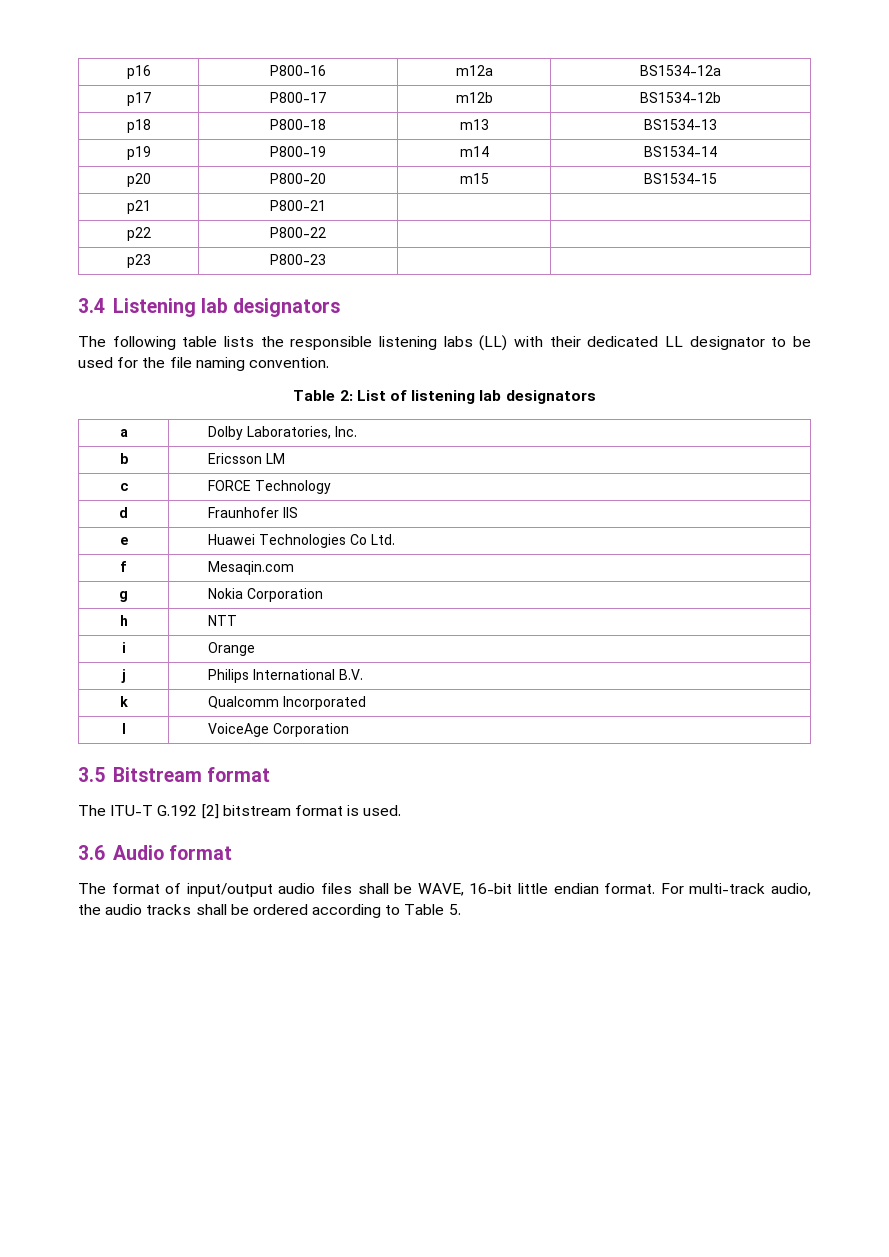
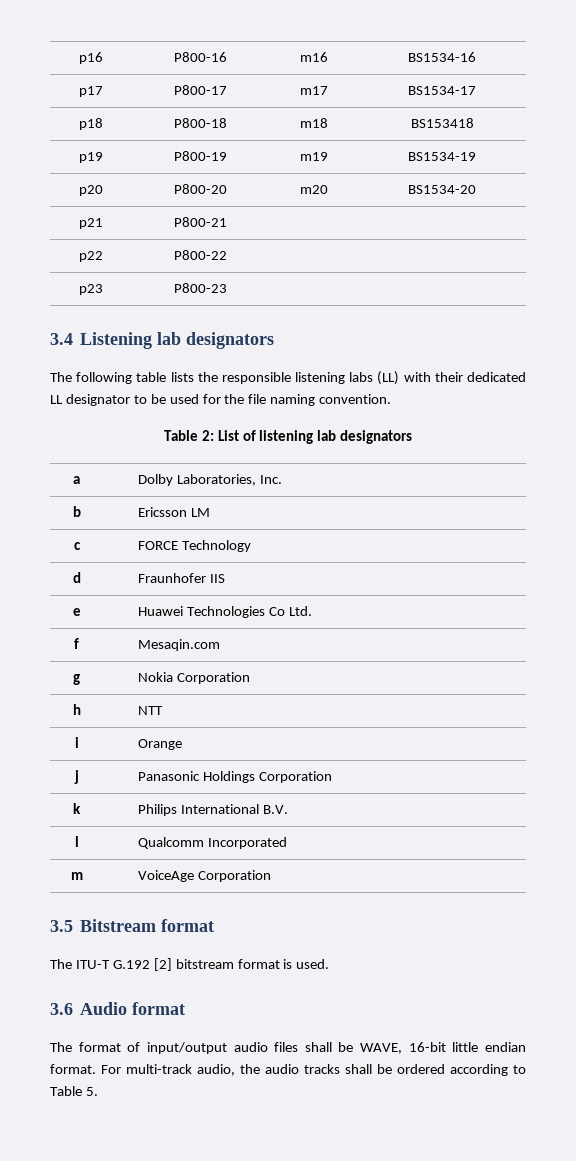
- p16 | P800-16 | m12a | BS1534-12a
+ p16 | P800-16 | m16 | BS1534-16
- p17 | P800-17 | m12b | BS1534-12b
+ p17 | P800-17 | m17 | BS1534-17
- p18 | P800-18 | m13 | BS1534-13
+ p18 | P800-18 | m18 | BS153418
- p19 | P800-19 | m14 | BS1534-14
+ p19 | P800-19 | m19 | BS1534-19
- p20 | P800-20 | m15 | BS1534-15
+ p20 | P800-20 | m20 | BS1534-20
- j | Philips International B.V.
+ j | Panasonic Holdings Corporation
+ k | Philips International B.V.
- k | Qualcomm Incorporated
+ l | Qualcomm Incorporated
- l | VoiceAge Corporation
+ m | VoiceAge Corporation

